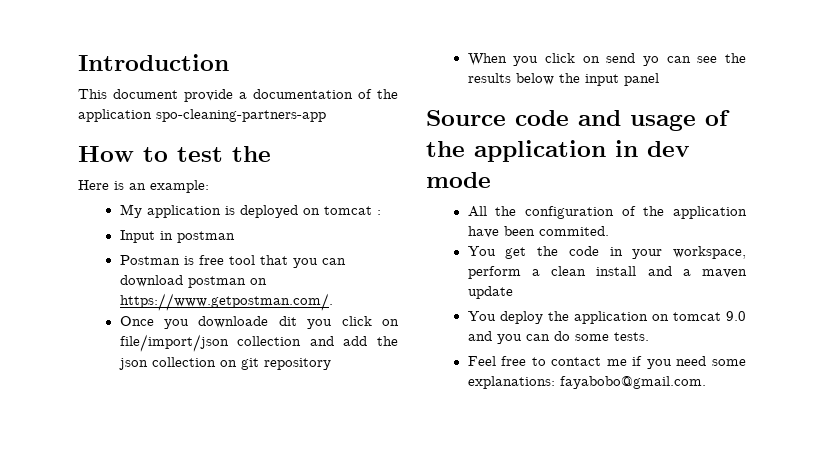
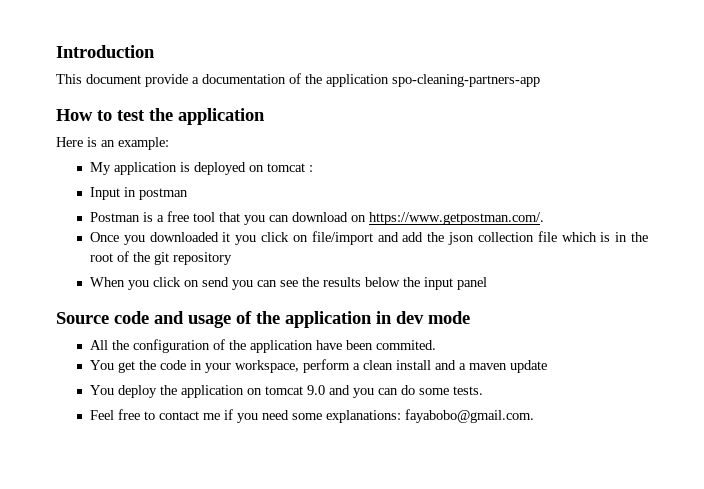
- How to test the
+ How to test the application
- Postman is free tool that you can download postman on https://www.getpostman.com/.
+ Postman is a free tool that you can download on https://www.getpostman.com/.
- Once you downloade dit you click on file/import/json collection and add the json collection on git repository
+ Once you downloaded it you click on file/import and add the json collection file which is in the root of the git repository
- When you click on send yo can see the results below the input panel
+ When you click on send you can see the results below the input panel

